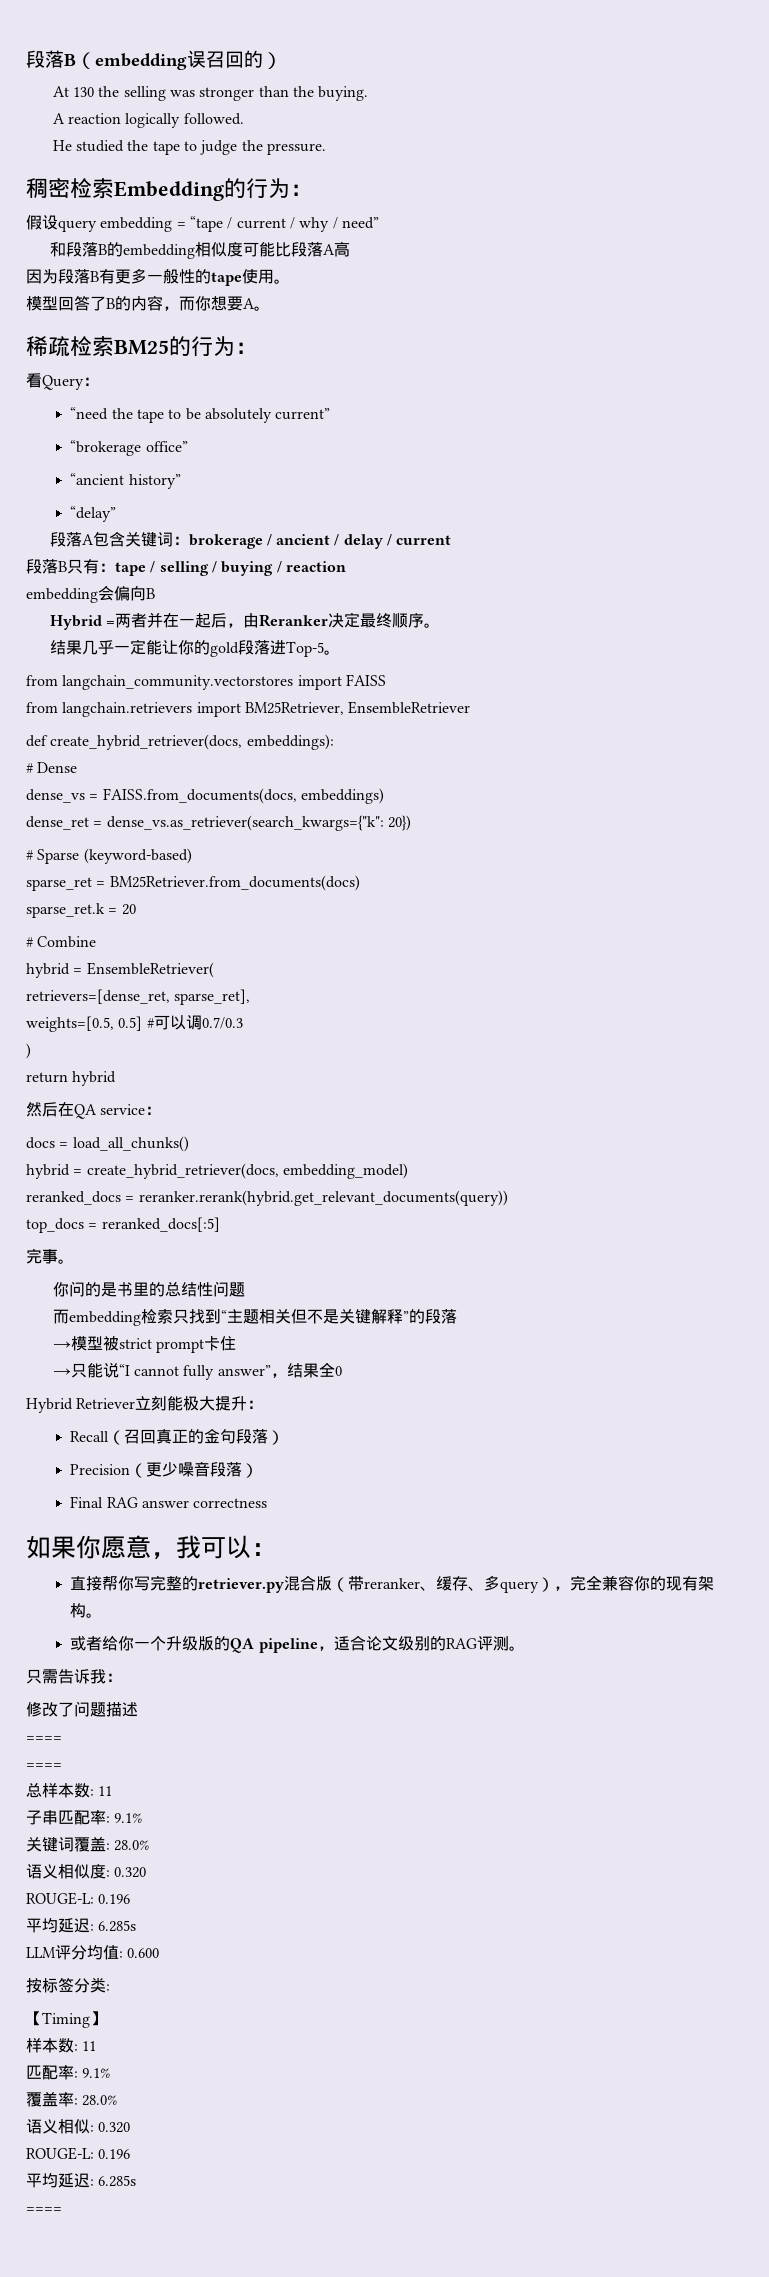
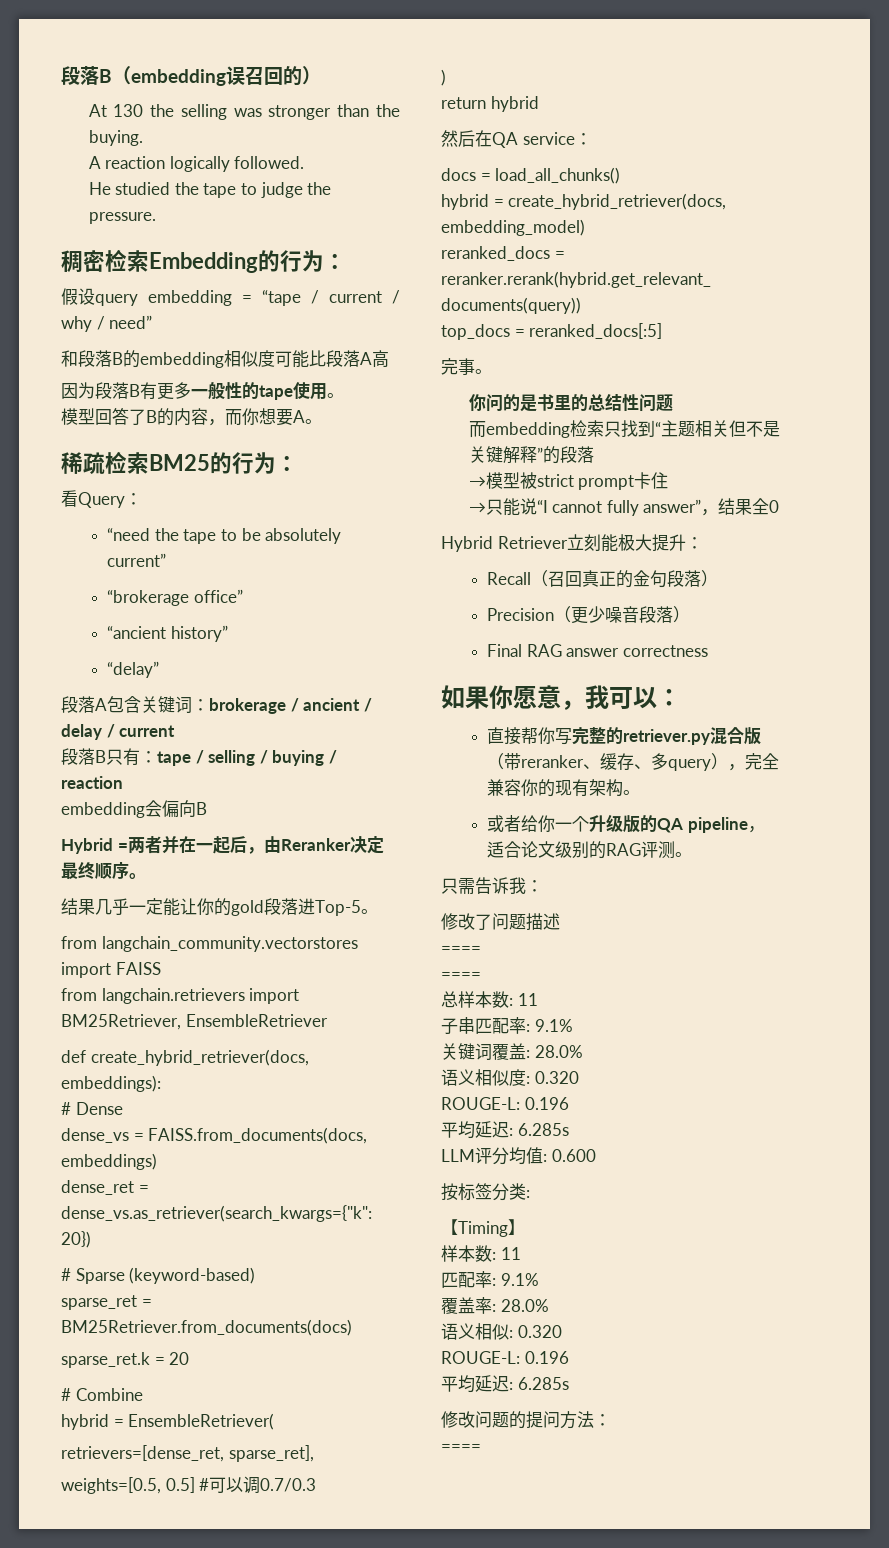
+ 修改问题的提问方法：

